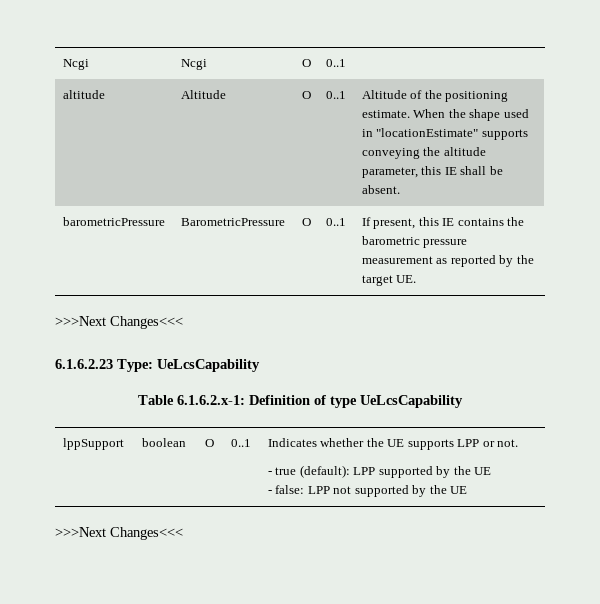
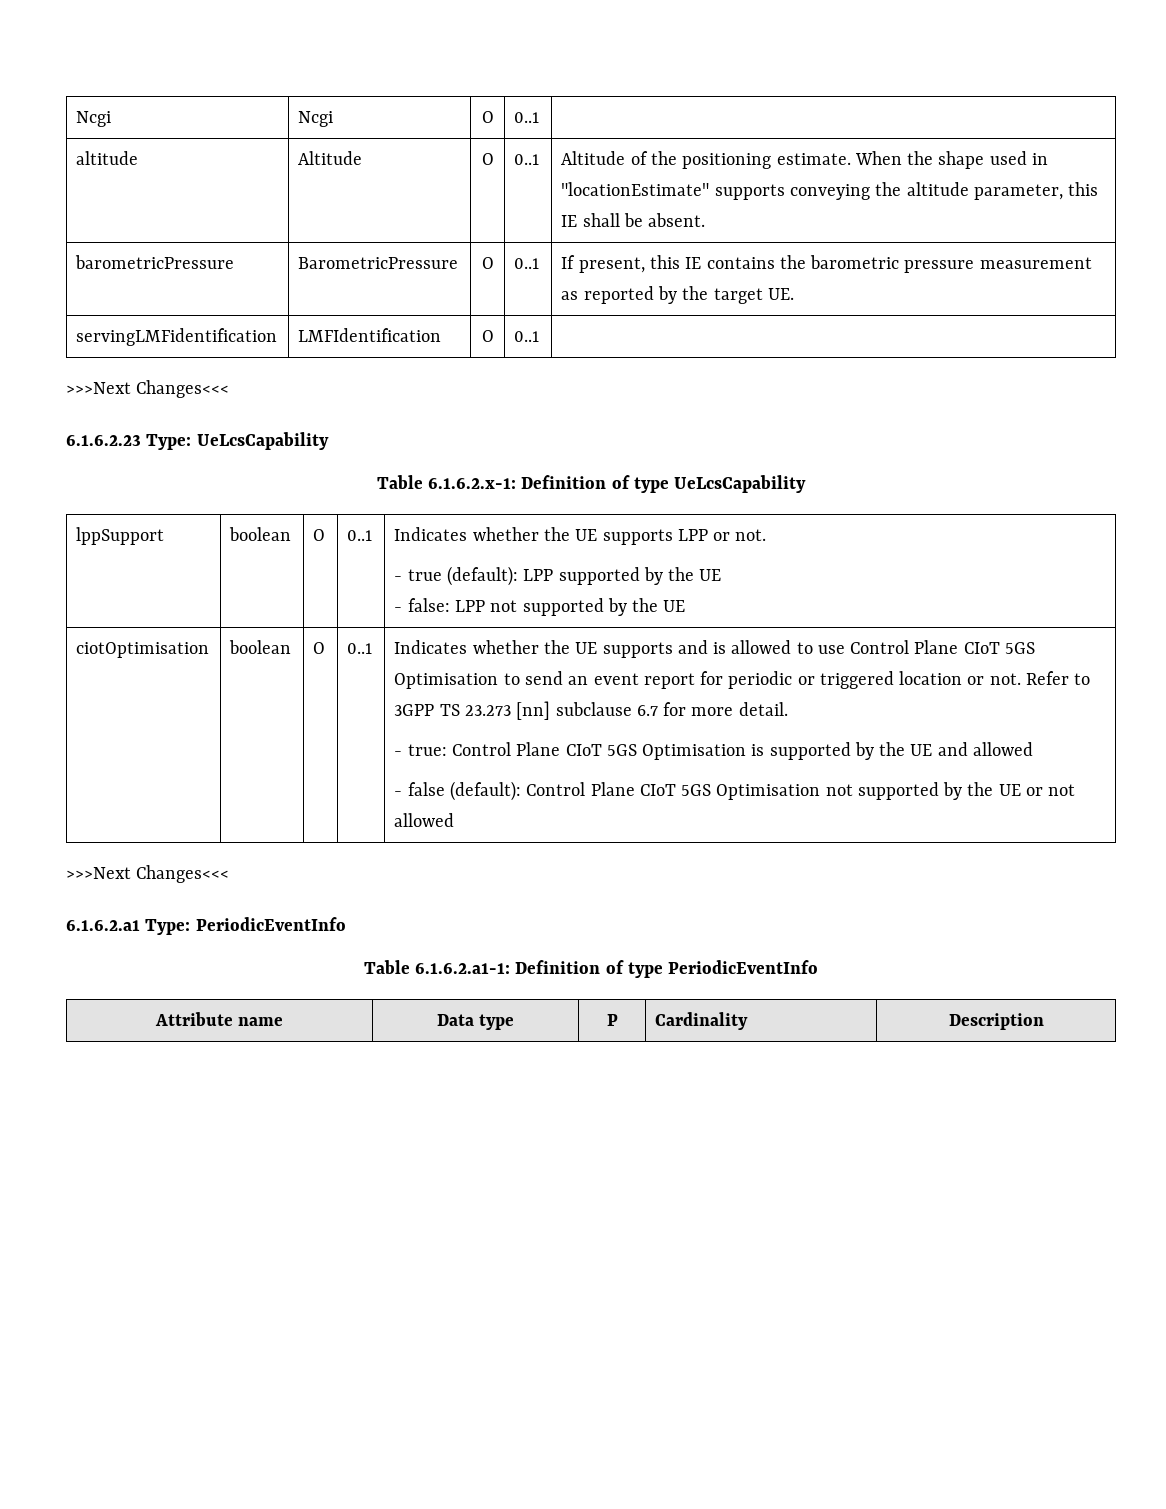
+ servingLMFidentification | LMFIdentification | O | 0..1 |
  lppSupport | boolean | O | 0..1 | Indicates whether the UE supports LPP or not.
  - true (default): LPP supported by the UE
  - false: LPP not supported by the UE
+ ciotOptimisation | boolean | O | 0..1 | Indicates whether the UE supports and is allowed to use Control Plane CIoT 5GS Optimisation to send an event report for periodic or triggered location or not. Refer to 3GPP TS 23.273 [nn] subclause 6.7 for more detail.
+ - true: Control Plane CIoT 5GS Optimisation is supported by the UE and allowed
+ - false (default): Control Plane CIoT 5GS Optimisation not supported by the UE or not allowed
  >>>Next Changes<<<
+ 6.1.6.2.a1 Type: PeriodicEventInfo
+ Table 6.1.6.2.a1-1: Definition of type PeriodicEventInfo
+ Attribute name | Data type | P | Cardinality | Description

